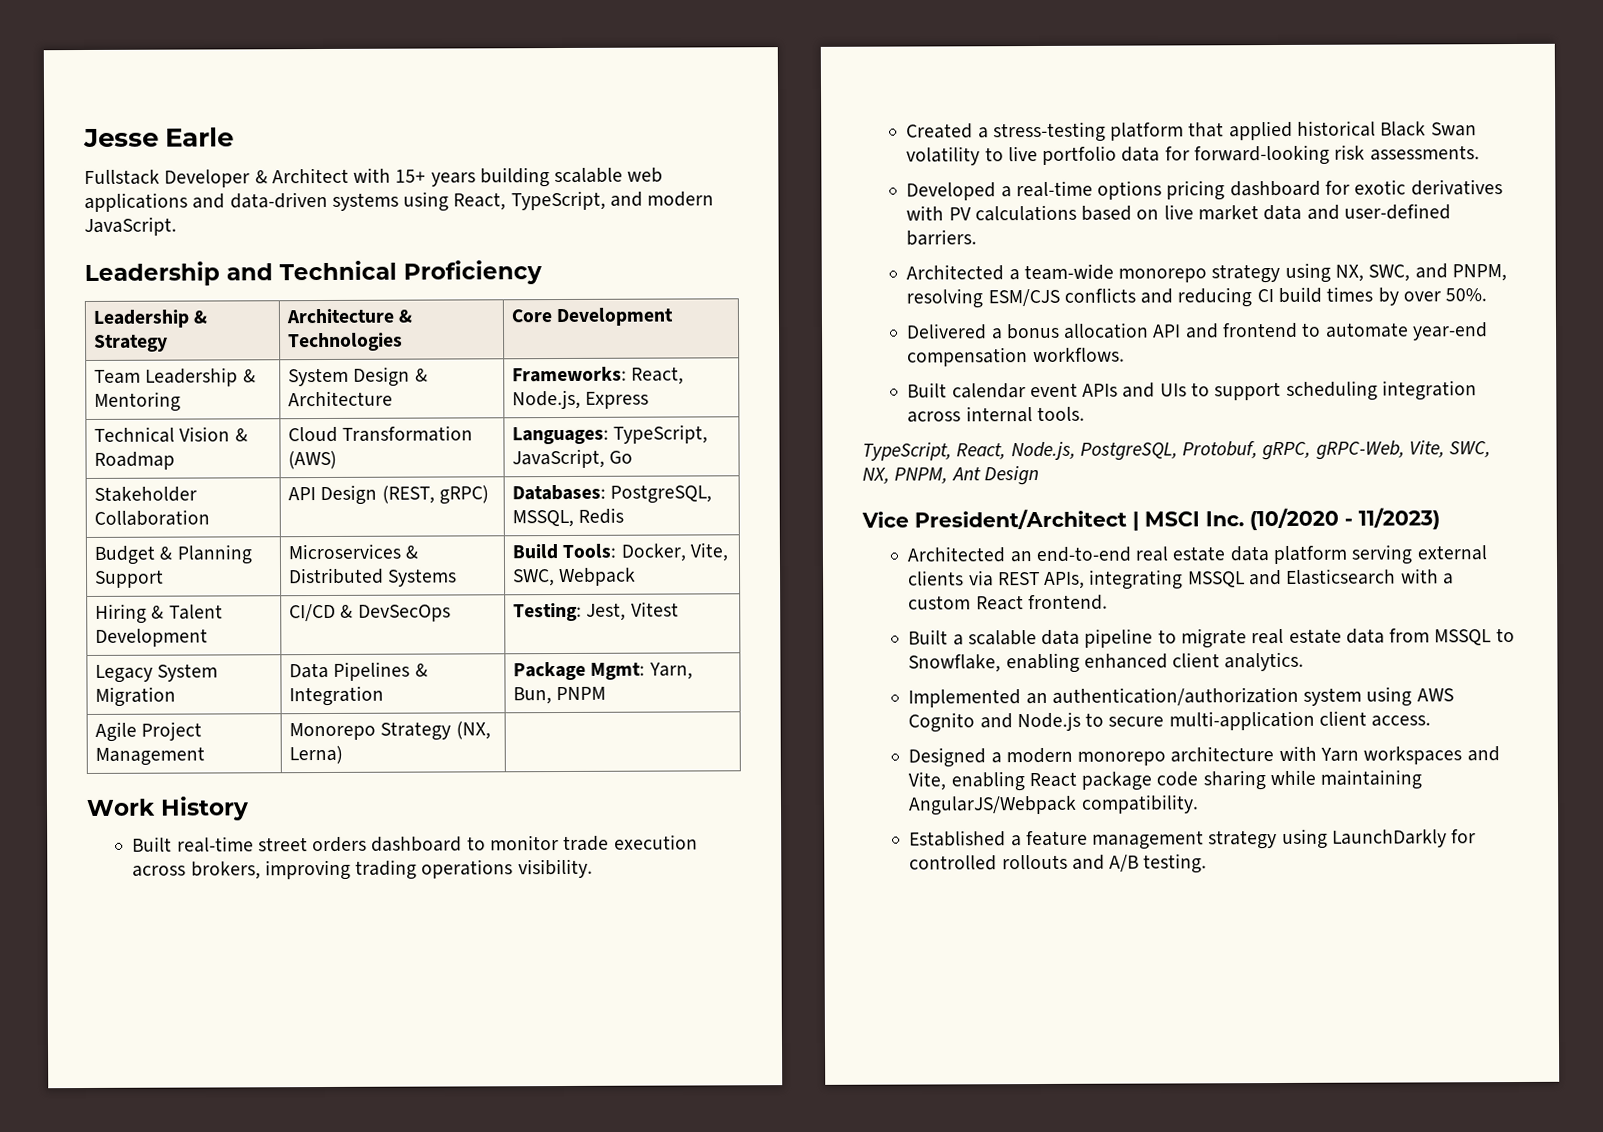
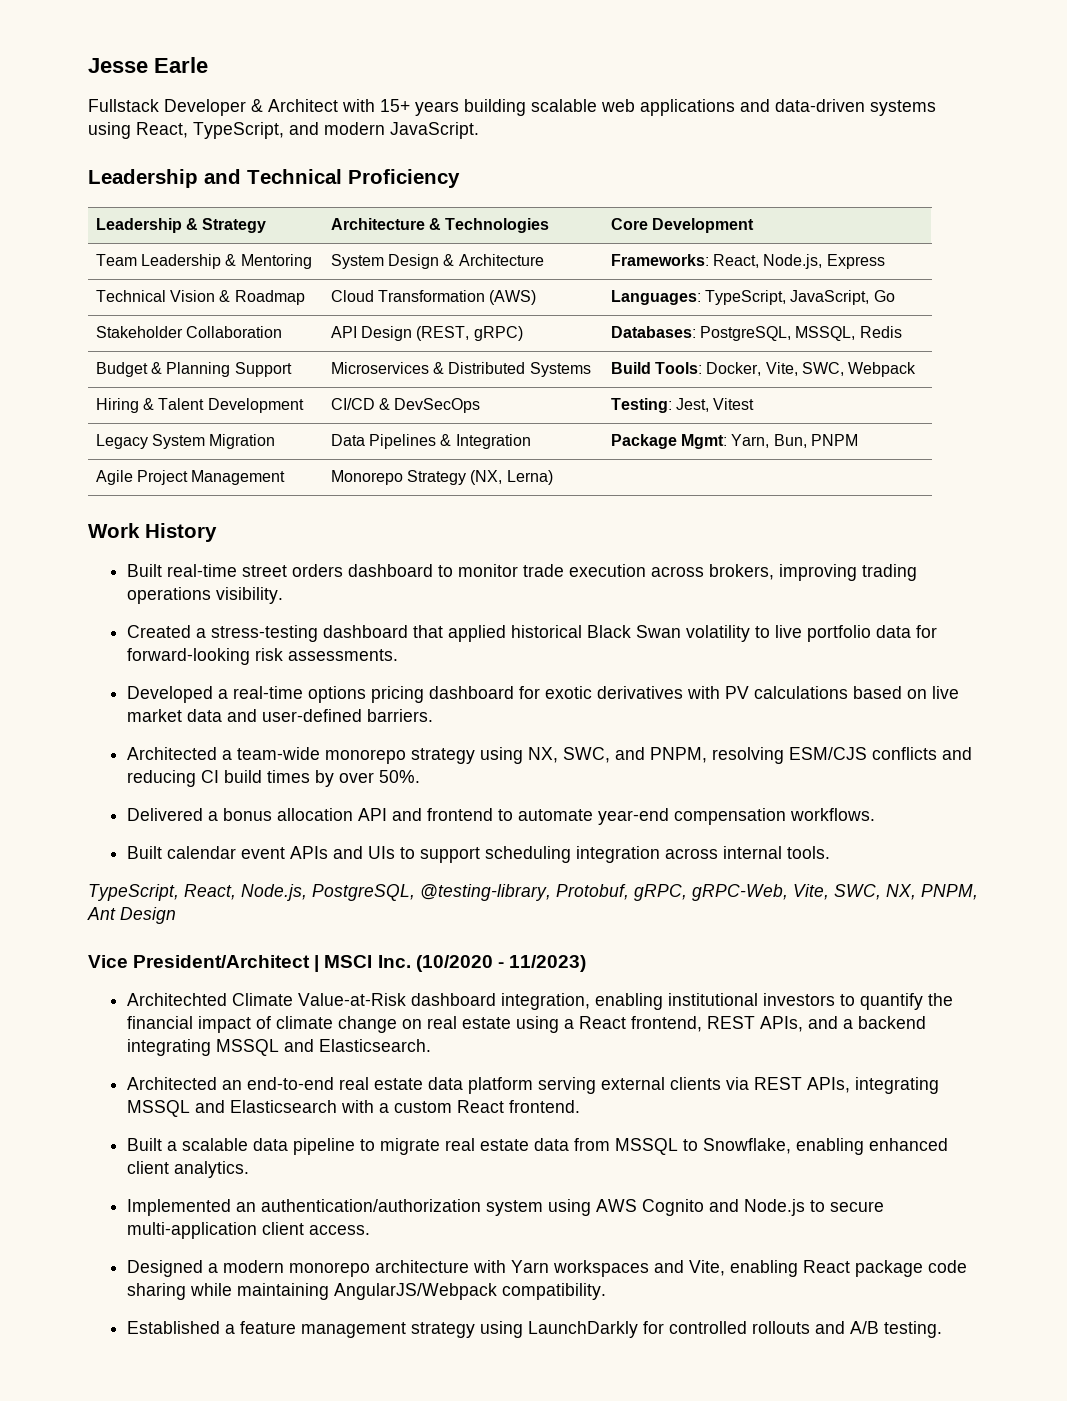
- Created a stress-testing platform that applied historical Black Swan volatility to live portfolio data for forward-looking risk assessments.
+ Created a stress-testing dashboard that applied historical Black Swan volatility to live portfolio data for forward-looking risk assessments.
- TypeScript, React, Node.js, PostgreSQL, Protobuf, gRPC, gRPC-Web, Vite, SWC, NX, PNPM, Ant Design
+ TypeScript, React, Node.js, PostgreSQL, @testing-library, Protobuf, gRPC, gRPC-Web, Vite, SWC, NX, PNPM, Ant Design
+ Architechted Climate Value-at-Risk dashboard integration, enabling institutional investors to quantify the financial impact of climate change on real estate using a React frontend, REST APIs, and a backend integrating MSSQL and Elasticsearch.

